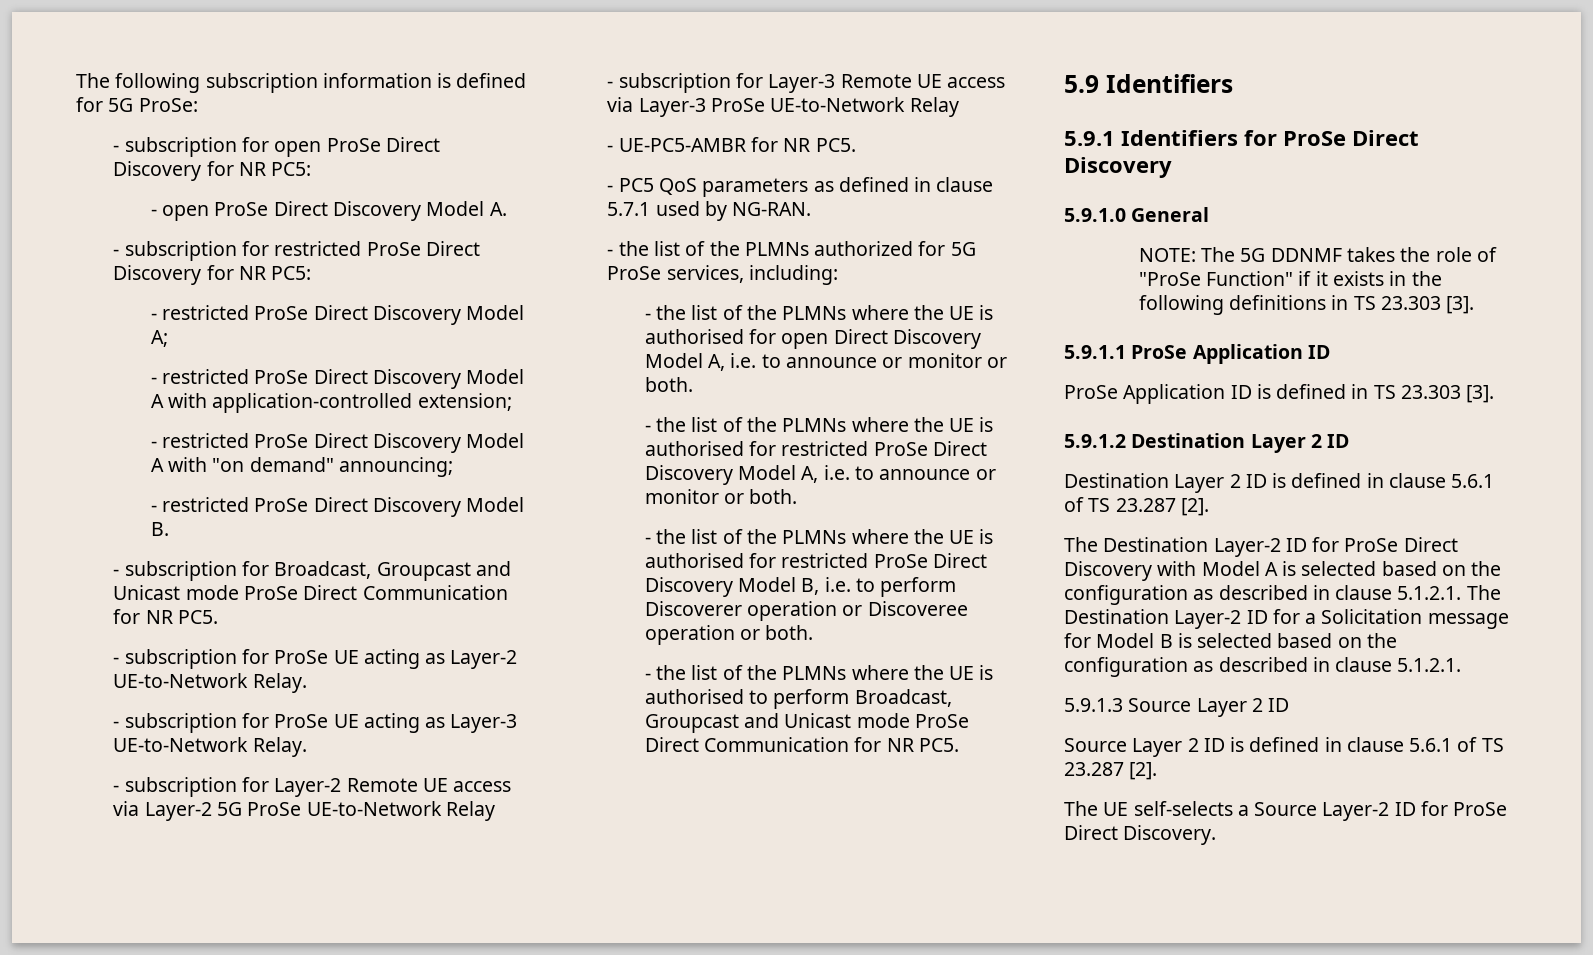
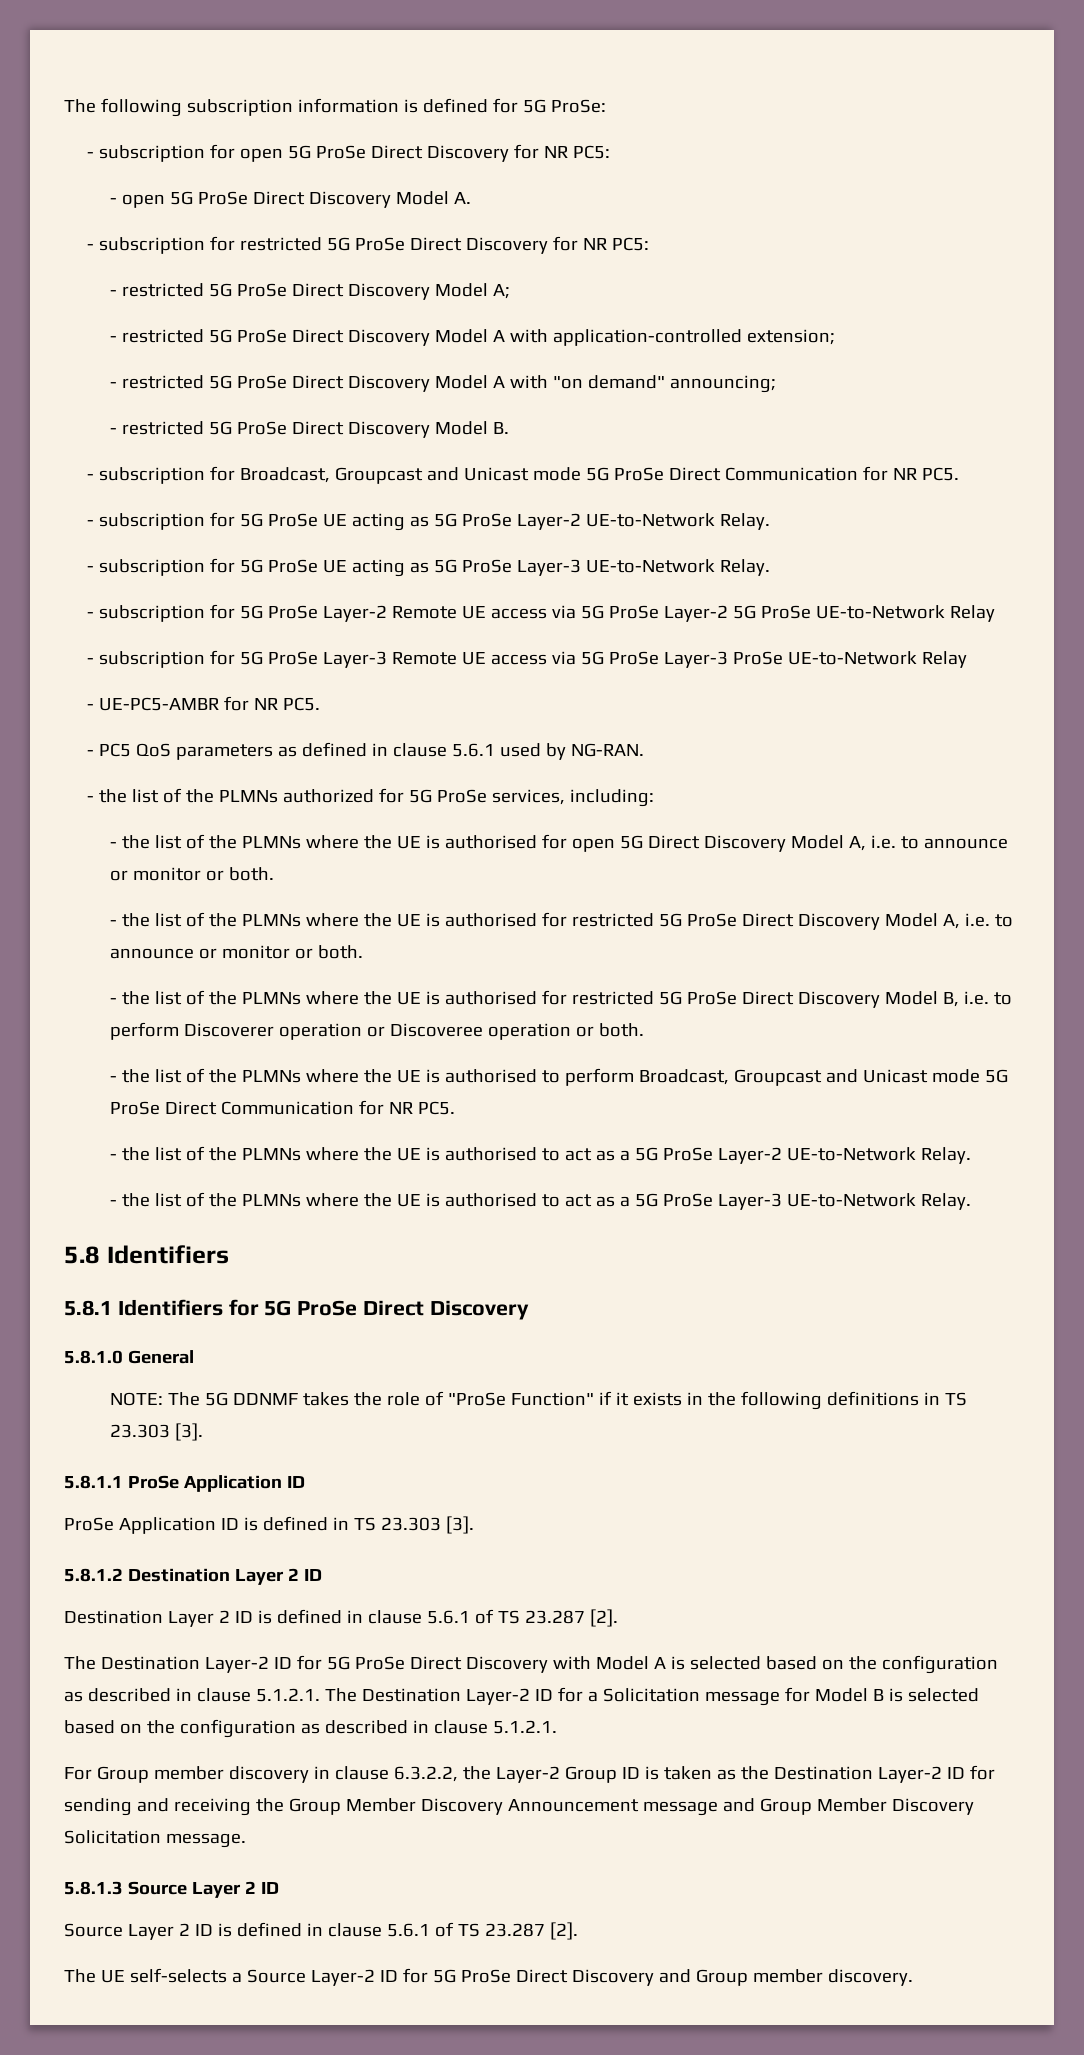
- - subscription for open ProSe Direct Discovery for NR PC5:
+ - subscription for open 5G ProSe Direct Discovery for NR PC5:
- - open ProSe Direct Discovery Model A.
+ - open 5G ProSe Direct Discovery Model A.
- - subscription for restricted ProSe Direct Discovery for NR PC5:
+ - subscription for restricted 5G ProSe Direct Discovery for NR PC5:
- - restricted ProSe Direct Discovery Model A;
+ - restricted 5G ProSe Direct Discovery Model A;
- - restricted ProSe Direct Discovery Model A with application-controlled extension;
+ - restricted 5G ProSe Direct Discovery Model A with application-controlled extension;
- - restricted ProSe Direct Discovery Model A with "on demand" announcing;
+ - restricted 5G ProSe Direct Discovery Model A with "on demand" announcing;
- - restricted ProSe Direct Discovery Model B.
+ - restricted 5G ProSe Direct Discovery Model B.
- - subscription for Broadcast, Groupcast and Unicast mode ProSe Direct Communication for NR PC5.
+ - subscription for Broadcast, Groupcast and Unicast mode 5G ProSe Direct Communication for NR PC5.
- - subscription for ProSe UE acting as Layer-2 UE-to-Network Relay.
+ - subscription for 5G ProSe UE acting as 5G ProSe Layer-2 UE-to-Network Relay.
- - subscription for ProSe UE acting as Layer-3 UE-to-Network Relay.
+ - subscription for 5G ProSe UE acting as 5G ProSe Layer-3 UE-to-Network Relay.
- - subscription for Layer-2 Remote UE access via Layer-2 5G ProSe UE-to-Network Relay
+ - subscription for 5G ProSe Layer-2 Remote UE access via 5G ProSe Layer-2 5G ProSe UE-to-Network Relay
- - subscription for Layer-3 Remote UE access via Layer-3 ProSe UE-to-Network Relay
+ - subscription for 5G ProSe Layer-3 Remote UE access via 5G ProSe Layer-3 ProSe UE-to-Network Relay
- - PC5 QoS parameters as defined in clause 5.7.1 used by NG-RAN.
+ - PC5 QoS parameters as defined in clause 5.6.1 used by NG-RAN.
- - the list of the PLMNs where the UE is authorised for open Direct Discovery Model A, i.e. to announce or monitor or both.
+ - the list of the PLMNs where the UE is authorised for open 5G Direct Discovery Model A, i.e. to announce or monitor or both.
- - the list of the PLMNs where the UE is authorised for restricted ProSe Direct Discovery Model A, i.e. to announce or monitor or both.
+ - the list of the PLMNs where the UE is authorised for restricted 5G ProSe Direct Discovery Model A, i.e. to announce or monitor or both.
- - the list of the PLMNs where the UE is authorised for restricted ProSe Direct Discovery Model B, i.e. to perform Discoverer operation or Discoveree operation or both.
+ - the list of the PLMNs where the UE is authorised for restricted 5G ProSe Direct Discovery Model B, i.e. to perform Discoverer operation or Discoveree operation or both.
- - the list of the PLMNs where the UE is authorised to perform Broadcast, Groupcast and Unicast mode ProSe Direct Communication for NR PC5.
- 5.9 Identifiers
+ - the list of the PLMNs where the UE is authorised to perform Broadcast, Groupcast and Unicast mode 5G ProSe Direct Communication for NR PC5.
+ - the list of the PLMNs where the UE is authorised to act as a 5G ProSe Layer-2 UE-to-Network Relay.
+ - the list of the PLMNs where the UE is authorised to act as a 5G ProSe Layer-3 UE-to-Network Relay.
+ 5.8 Identifiers
- 5.9.1 Identifiers for ProSe Direct Discovery
+ 5.8.1 Identifiers for 5G ProSe Direct Discovery
- 5.9.1.0 General
+ 5.8.1.0 General
- 5.9.1.1 ProSe Application ID
+ 5.8.1.1 ProSe Application ID
- 5.9.1.2 Destination Layer 2 ID
+ 5.8.1.2 Destination Layer 2 ID
- The Destination Layer-2 ID for ProSe Direct Discovery with Model A is selected based on the configuration as described in clause 5.1.2.1. The Destination Layer-2 ID for a Solicitation message for Model B is selected based on the configuration as described in clause 5.1.2.1.
+ The Destination Layer-2 ID for 5G ProSe Direct Discovery with Model A is selected based on the configuration as described in clause 5.1.2.1. The Destination Layer-2 ID for a Solicitation message for Model B is selected based on the configuration as described in clause 5.1.2.1.
- 5.9.1.3 Source Layer 2 ID
+ For Group member discovery in clause 6.3.2.2, the Layer-2 Group ID is taken as the Destination Layer-2 ID for sending and receiving the Group Member Discovery Announcement message and Group Member Discovery Solicitation message.
+ 5.8.1.3 Source Layer 2 ID
- The UE self-selects a Source Layer-2 ID for ProSe Direct Discovery.
+ The UE self-selects a Source Layer-2 ID for 5G ProSe Direct Discovery and Group member discovery.

